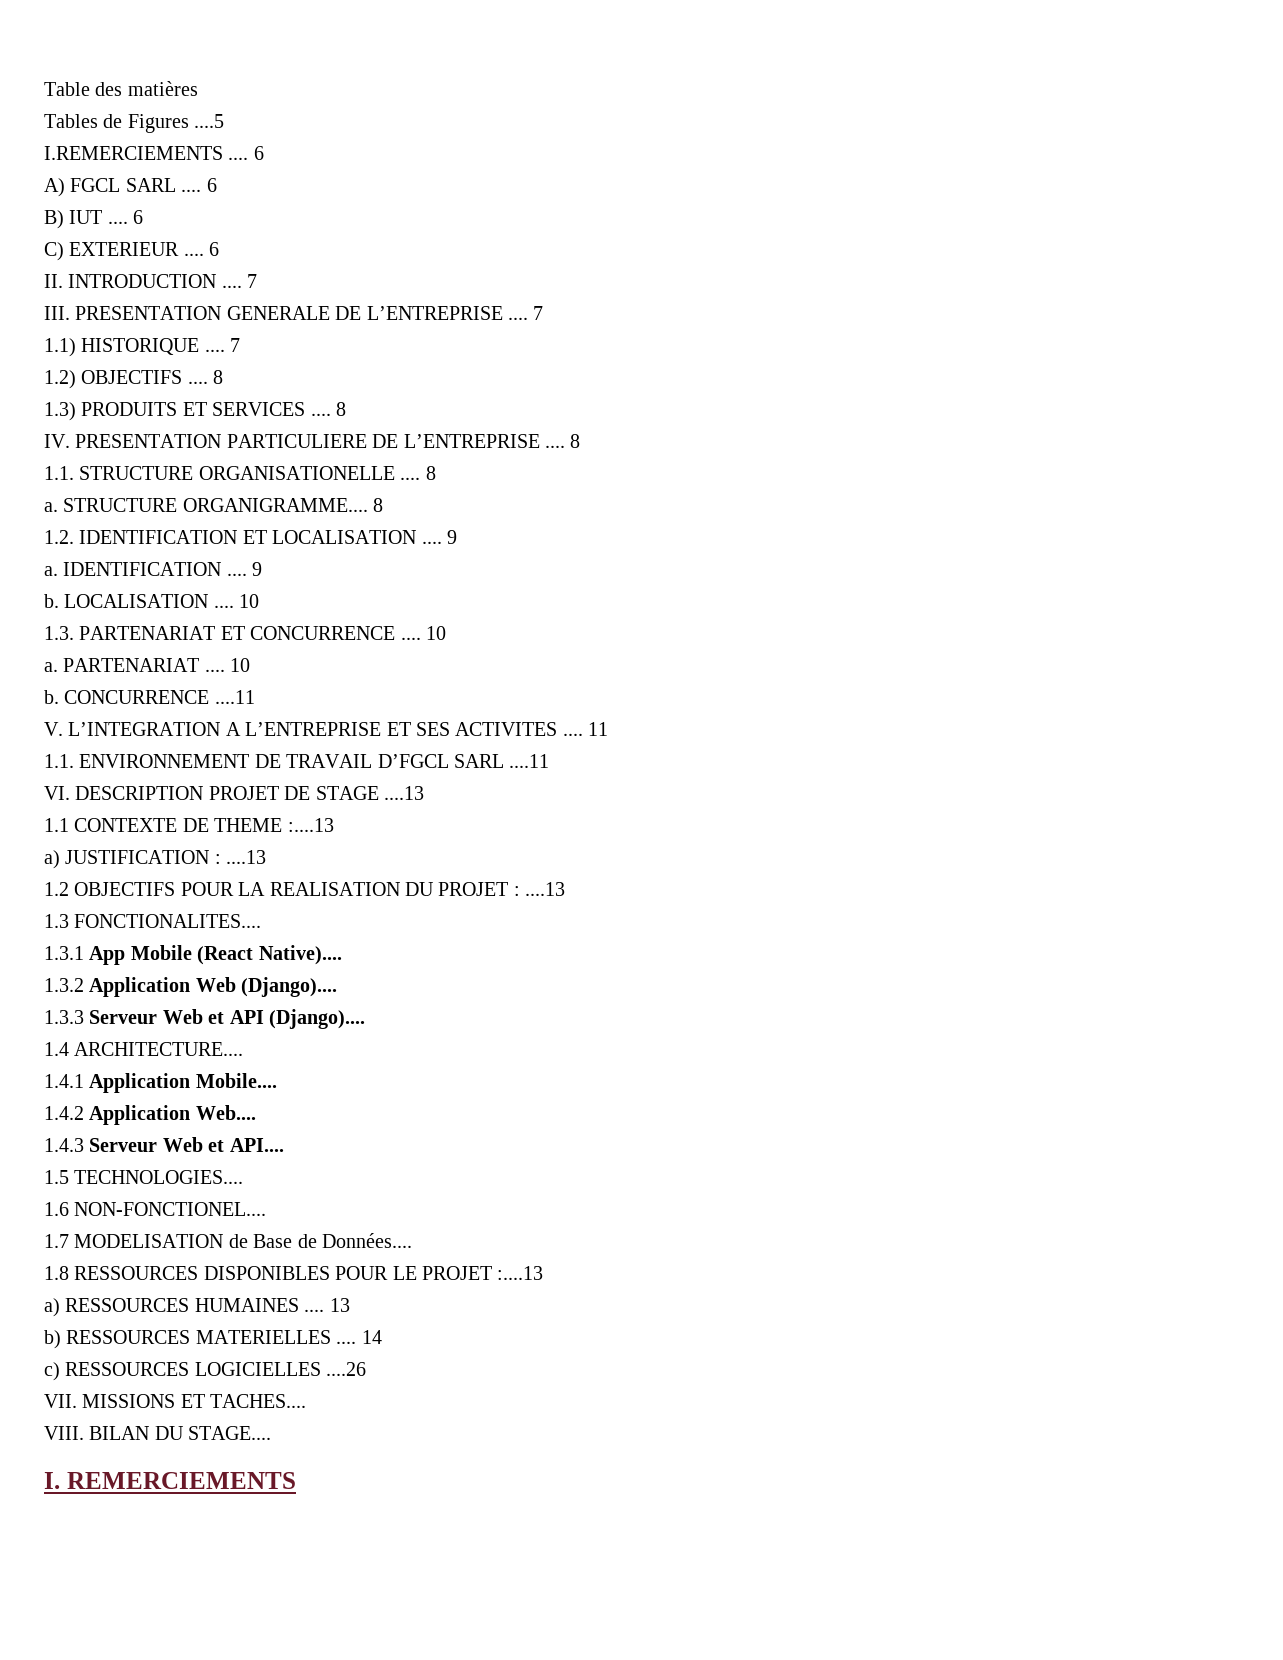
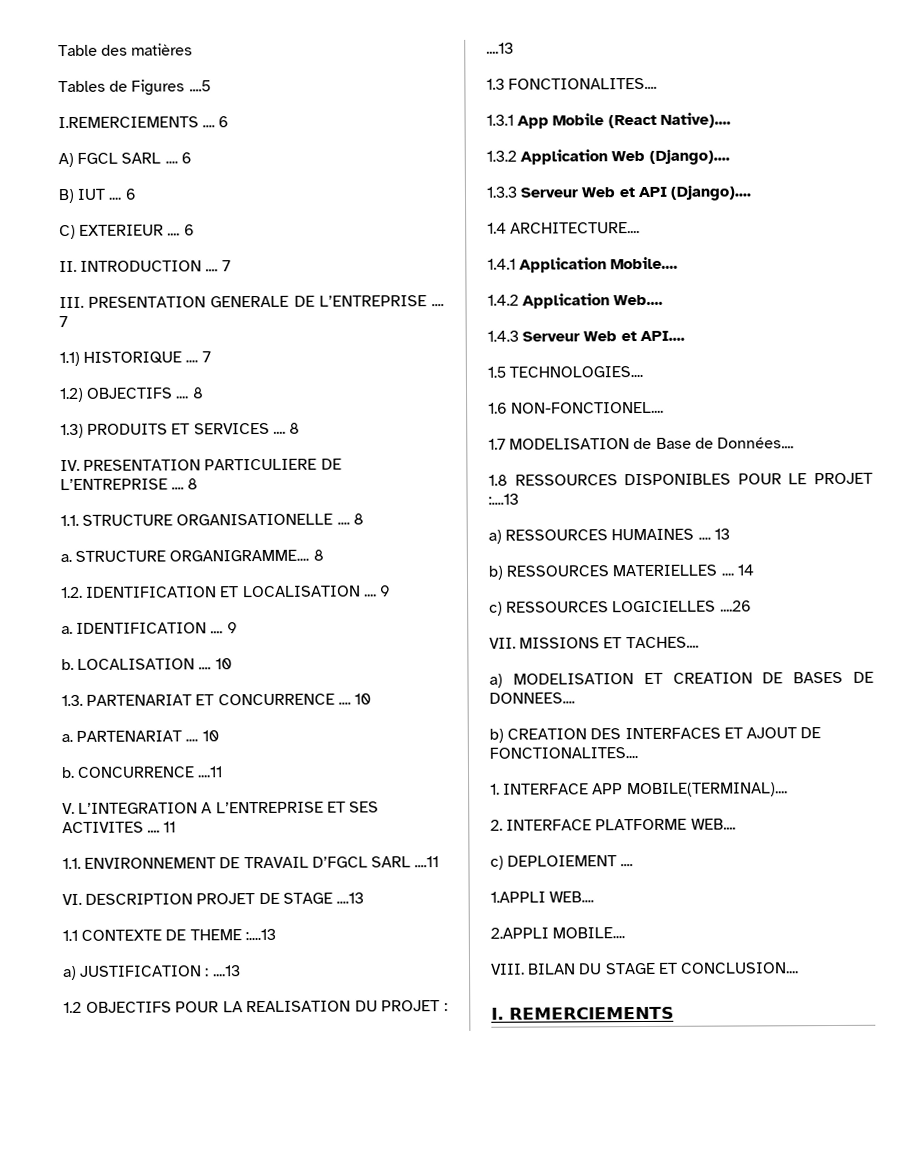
+ a) MODELISATION ET CREATION DE BASES DE DONNEES....
+ b) CREATION DES INTERFACES ET AJOUT DE FONCTIONALITES....
+ 1. INTERFACE APP MOBILE(TERMINAL)....
+ 2. INTERFACE PLATFORME WEB....
+ c) DEPLOIEMENT ....
+ 1.APPLI WEB....
+ 2.APPLI MOBILE....
- BILAN DU STAGE....
+ BILAN DU STAGE ET CONCLUSION....

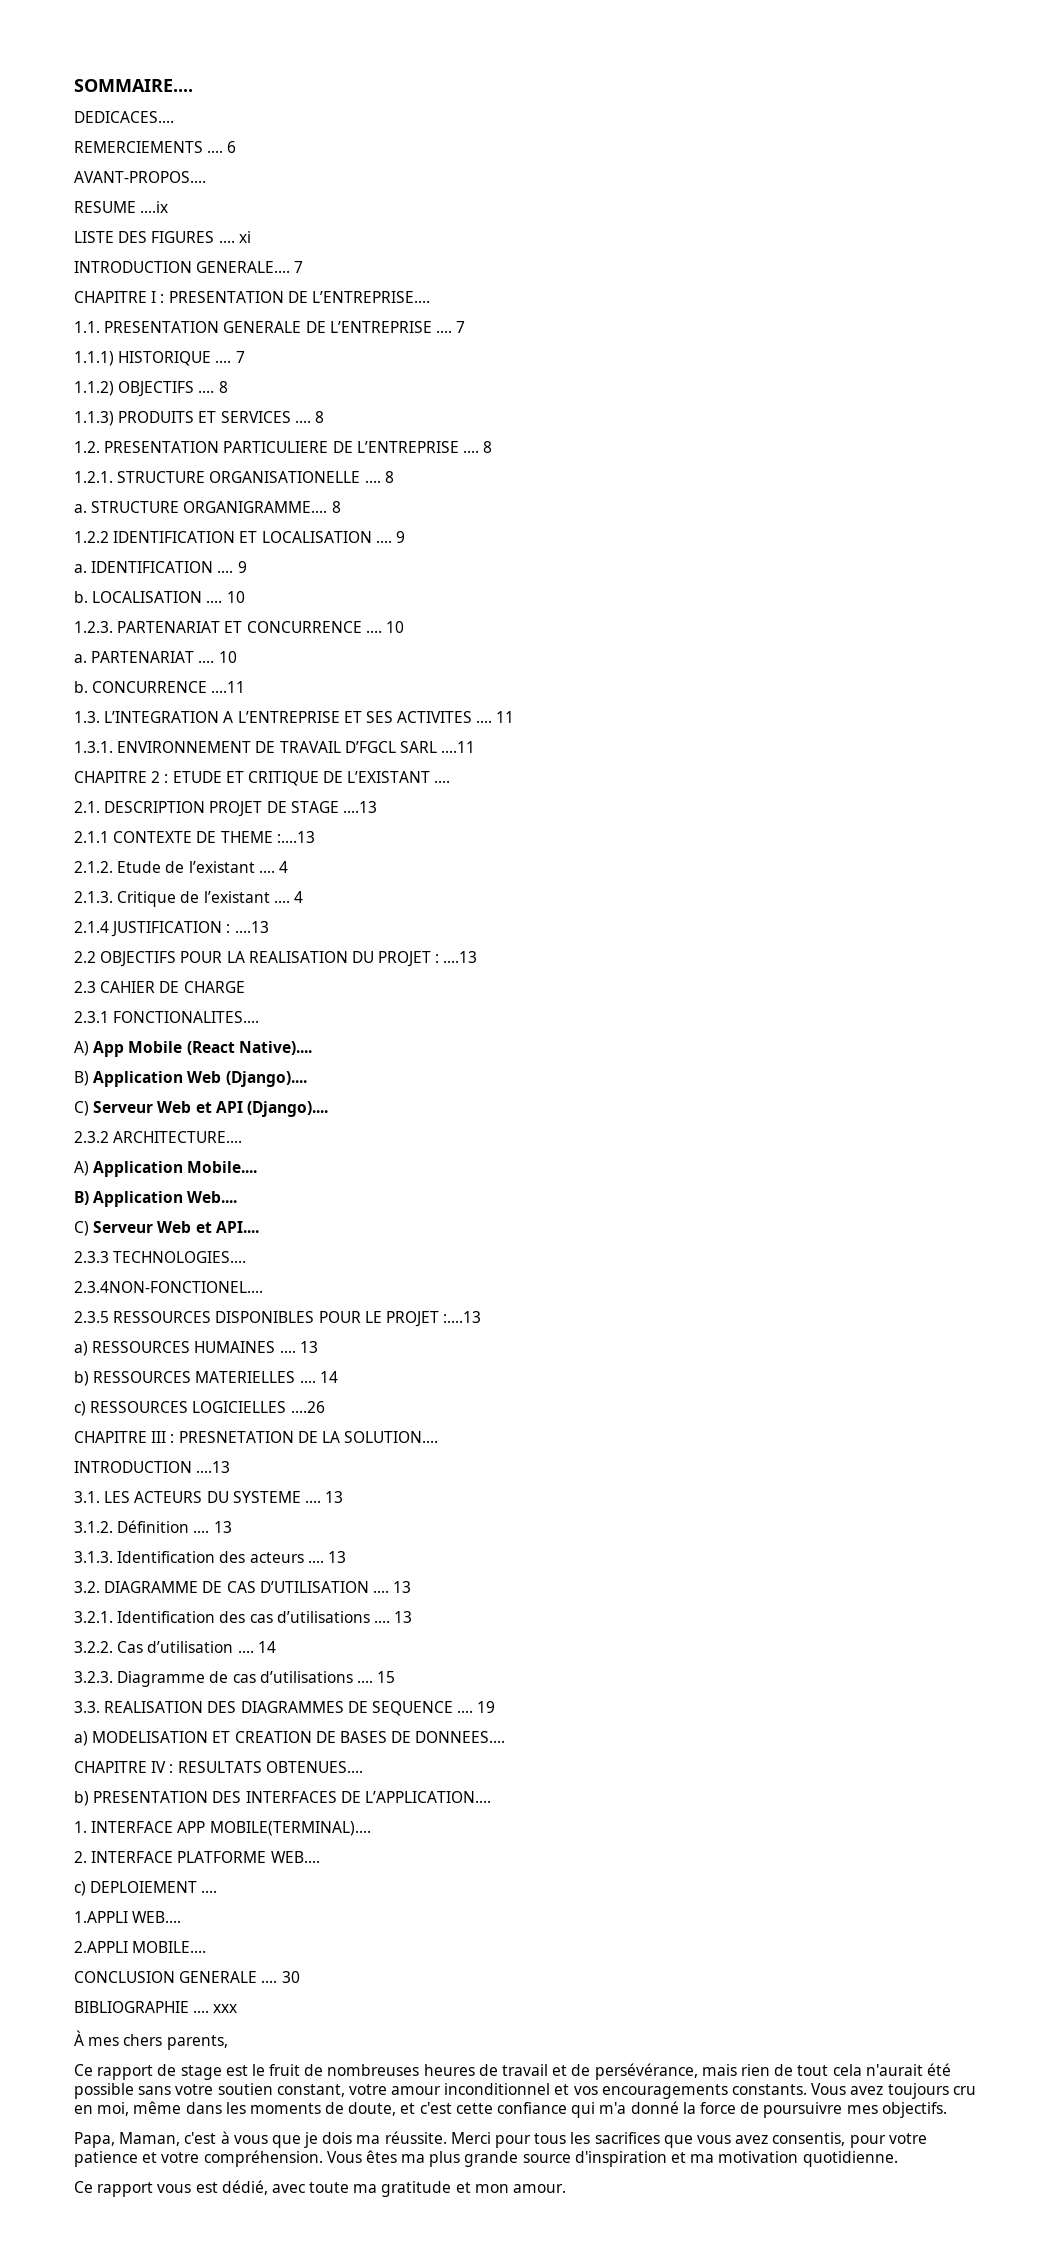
- Table des matières
- Tables de Figures ....5
- I.REMERCIEMENTS .... 6
- A) FGCL SARL .... 6
- B) IUT .... 6
- C) EXTERIEUR .... 6
- II. INTRODUCTION .... 7
- III. PRESENTATION GENERALE DE L’ENTREPRISE ....
+ SOMMAIRE....
+ DEDICACES....
+ REMERCIEMENTS .... 6
+ AVANT-PROPOS....
+ RESUME ....ix
+ LISTE DES FIGURES .... xi
+ INTRODUCTION GENERALE.... 7
+ CHAPITRE I : PRESENTATION DE L’ENTREPRISE....
+ 1.1. PRESENTATION GENERALE DE L’ENTREPRISE ....
- 1.1) HISTORIQUE ....
+ 1.1.1) HISTORIQUE ....
- 1.2) OBJECTIFS ....
+ 1.1.2) OBJECTIFS ....
- 1.3) PRODUITS ET SERVICES ....
+ 1.1.3) PRODUITS ET SERVICES ....
- IV. PRESENTATION PARTICULIERE DE L’ENTREPRISE ....
+ 1.2. PRESENTATION PARTICULIERE DE L’ENTREPRISE ....
- 1.1. STRUCTURE ORGANISATIONELLE ....
+ 1.2.1. STRUCTURE ORGANISATIONELLE ....
- 1.2. IDENTIFICATION ET LOCALISATION ....
+ 1.2.2 IDENTIFICATION ET LOCALISATION ....
- 1.3. PARTENARIAT ET CONCURRENCE ....
+ 1.2.3. PARTENARIAT ET CONCURRENCE ....
- V. L’INTEGRATION A L’ENTREPRISE ET SES ACTIVITES ....
+ 1.3. L’INTEGRATION A L’ENTREPRISE ET SES ACTIVITES ....
- 1.1. ENVIRONNEMENT DE TRAVAIL D’FGCL SARL ....11
+ 1.3.1. ENVIRONNEMENT DE TRAVAIL D’FGCL SARL ....11
- VI. DESCRIPTION PROJET DE STAGE ....13
+ CHAPITRE 2 : ETUDE ET CRITIQUE DE L’EXISTANT ....
+ 2.1. DESCRIPTION PROJET DE STAGE ....13
- 1.1 CONTEXTE DE THEME :....13
+ 2.1.1 CONTEXTE DE THEME :....13
- a) JUSTIFICATION : ....13
+ 2.1.2. Etude de l’existant .... 4
+ 2.1.3. Critique de l’existant .... 4
+ 2.1.4 JUSTIFICATION : ....13
- 1.2 OBJECTIFS POUR LA REALISATION DU PROJET : ....13
+ 2.2 OBJECTIFS POUR LA REALISATION DU PROJET : ....13
- 1.3 FONCTIONALITES....
- 1.3.1 App Mobile (React Native)....
+ 2.3 CAHIER DE CHARGE
+ 2.3.1 FONCTIONALITES....
+ A) App Mobile (React Native)....
- 1.3.2 Application Web (Django)....
+ B) Application Web (Django)....
- 1.3.3 Serveur Web et API (Django)....
+ C) Serveur Web et API (Django)....
- 1.4 ARCHITECTURE....
+ 2.3.2 ARCHITECTURE....
- 1.4.1 Application Mobile....
+ A) Application Mobile....
- 1.4.2 Application Web....
+ B) Application Web....
- 1.4.3 Serveur Web et API....
+ C) Serveur Web et API....
- 1.5 TECHNOLOGIES....
+ 2.3.3 TECHNOLOGIES....
- 1.6 NON-FONCTIONEL....
- 1.7 MODELISATION de Base de Données....
- 1.8 RESSOURCES DISPONIBLES POUR LE PROJET :....13
+ 2.3.4NON-FONCTIONEL....
+ 2.3.5 RESSOURCES DISPONIBLES POUR LE PROJET :....13
- VII. MISSIONS ET TACHES....
+ CHAPITRE III : PRESNETATION DE LA SOLUTION....
+ INTRODUCTION ....13
+ 3.1. LES ACTEURS DU SYSTEME .... 13
+ 3.1.2. Définition .... 13
+ 3.1.3. Identification des acteurs .... 13
+ 3.2. DIAGRAMME DE CAS D’UTILISATION .... 13
+ 3.2.1. Identification des cas d’utilisations .... 13
+ 3.2.2. Cas d’utilisation .... 14
+ 3.2.3. Diagramme de cas d’utilisations .... 15
+ 3.3. REALISATION DES DIAGRAMMES DE SEQUENCE .... 19
- b) CREATION DES INTERFACES ET AJOUT DE FONCTIONALITES....
+ CHAPITRE IV : RESULTATS OBTENUES....
+ b) PRESENTATION DES INTERFACES DE L’APPLICATION....
- VIII. BILAN DU STAGE ET CONCLUSION....
- I. REMERCIEMENTS
+ CONCLUSION GENERALE .... 30
+ BIBLIOGRAPHIE .... xxx
+ À mes chers parents,
+ Ce rapport de stage est le fruit de nombreuses heures de travail et de persévérance, mais rien de tout cela n'aurait été possible sans votre soutien constant, votre amour inconditionnel et vos encouragements constants. Vous avez toujours cru en moi, même dans les moments de doute, et c'est cette confiance qui m'a donné la force de poursuivre mes objectifs.
+ Papa, Maman, c'est à vous que je dois ma réussite. Merci pour tous les sacrifices que vous avez consentis, pour votre patience et votre compréhension. Vous êtes ma plus grande source d'inspiration et ma motivation quotidienne.
+ Ce rapport vous est dédié, avec toute ma gratitude et mon amour.

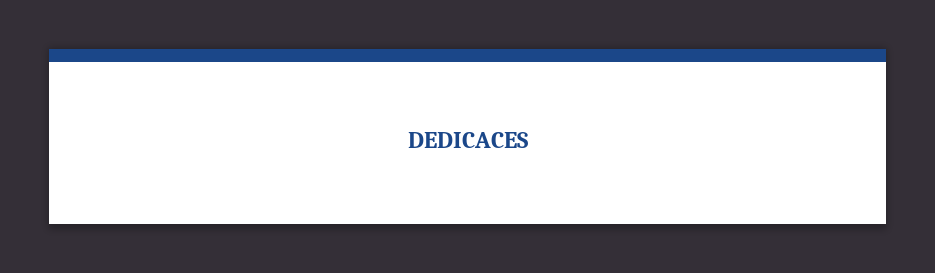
- SOMMAIRE....
- DEDICACES....
- REMERCIEMENTS .... 6
- AVANT-PROPOS....
- RESUME ....ix
- LISTE DES FIGURES .... xi
- INTRODUCTION GENERALE.... 7
- CHAPITRE I : PRESENTATION DE L’ENTREPRISE....
- 1.1. PRESENTATION GENERALE DE L’ENTREPRISE .... 7
- 1.1.1) HISTORIQUE .... 7
- 1.1.2) OBJECTIFS .... 8
- 1.1.3) PRODUITS ET SERVICES .... 8
- 1.2. PRESENTATION PARTICULIERE DE L’ENTREPRISE .... 8
- 1.2.1. STRUCTURE ORGANISATIONELLE .... 8
- a. STRUCTURE ORGANIGRAMME.... 8
- 1.2.2 IDENTIFICATION ET LOCALISATION .... 9
- a. IDENTIFICATION .... 9
- b. LOCALISATION .... 10
- 1.2.3. PARTENARIAT ET CONCURRENCE .... 10
- a. PARTENARIAT .... 10
- b. CONCURRENCE ....11
- 1.3. L’INTEGRATION A L’ENTREPRISE ET SES ACTIVITES .... 11
- 1.3.1. ENVIRONNEMENT DE TRAVAIL D’FGCL SARL ....11
- CHAPITRE 2 : ETUDE ET CRITIQUE DE L’EXISTANT ....
- 2.1. DESCRIPTION PROJET DE STAGE ....13
- 2.1.1 CONTEXTE DE THEME :....13
- 2.1.2. Etude de l’existant .... 4
- 2.1.3. Critique de l’existant .... 4
- 2.1.4 JUSTIFICATION : ....13
- 2.2 OBJECTIFS POUR LA REALISATION DU PROJET : ....13
- 2.3 CAHIER DE CHARGE
- 2.3.1 FONCTIONALITES....
- A) App Mobile (React Native)....
- B) Application Web (Django)....
- C) Serveur Web et API (Django)....
- 2.3.2 ARCHITECTURE....
- A) Application Mobile....
- B) Application Web....
- C) Serveur Web et API....
- 2.3.3 TECHNOLOGIES....
- 2.3.4NON-FONCTIONEL....
- 2.3.5 RESSOURCES DISPONIBLES POUR LE PROJET :....13
- a) RESSOURCES HUMAINES .... 13
- b) RESSOURCES MATERIELLES .... 14
- c) RESSOURCES LOGICIELLES ....26
- CHAPITRE III : PRESNETATION DE LA SOLUTION....
- INTRODUCTION ....13
- 3.1. LES ACTEURS DU SYSTEME .... 13
- 3.1.2. Définition .... 13
- 3.1.3. Identification des acteurs .... 13
- 3.2. DIAGRAMME DE CAS D’UTILISATION .... 13
- 3.2.1. Identification des cas d’utilisations .... 13
- 3.2.2. Cas d’utilisation .... 14
- 3.2.3. Diagramme de cas d’utilisations .... 15
- 3.3. REALISATION DES DIAGRAMMES DE SEQUENCE .... 19
- a) MODELISATION ET CREATION DE BASES DE DONNEES....
- CHAPITRE IV : RESULTATS OBTENUES....
- b) PRESENTATION DES INTERFACES DE L’APPLICATION....
- 1. INTERFACE APP MOBILE(TERMINAL)....
- 2. INTERFACE PLATFORME WEB....
- c) DEPLOIEMENT ....
- 1.APPLI WEB....
- 2.APPLI MOBILE....
- CONCLUSION GENERALE .... 30
- BIBLIOGRAPHIE .... xxx
- À mes chers parents,
- Ce rapport de stage est le fruit de nombreuses heures de travail et de persévérance, mais rien de tout cela n'aurait été possible sans votre soutien constant, votre amour inconditionnel et vos encouragements constants. Vous avez toujours cru en moi, même dans les moments de doute, et c'est cette confiance qui m'a donné la force de poursuivre mes objectifs.
- Papa, Maman, c'est à vous que je dois ma réussite. Merci pour tous les sacrifices que vous avez consentis, pour votre patience et votre compréhension. Vous êtes ma plus grande source d'inspiration et ma motivation quotidienne.
- Ce rapport vous est dédié, avec toute ma gratitude et mon amour.
+ DEDICACES

